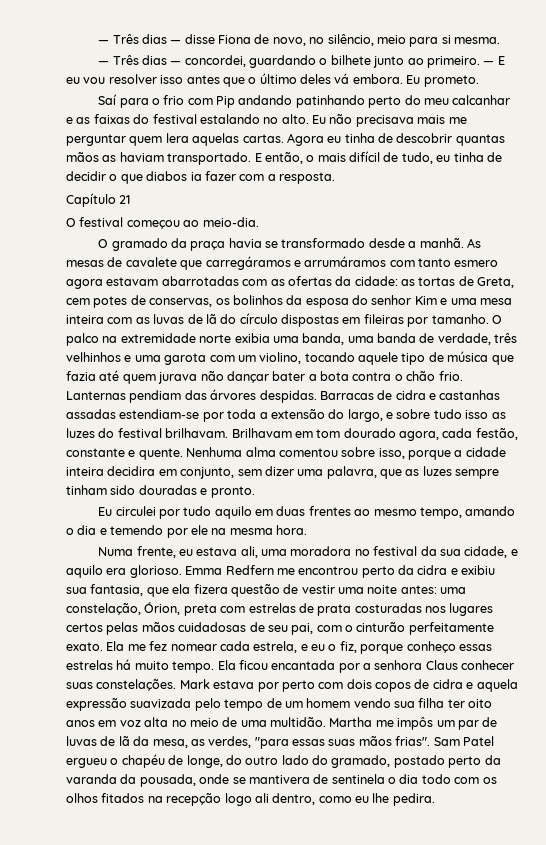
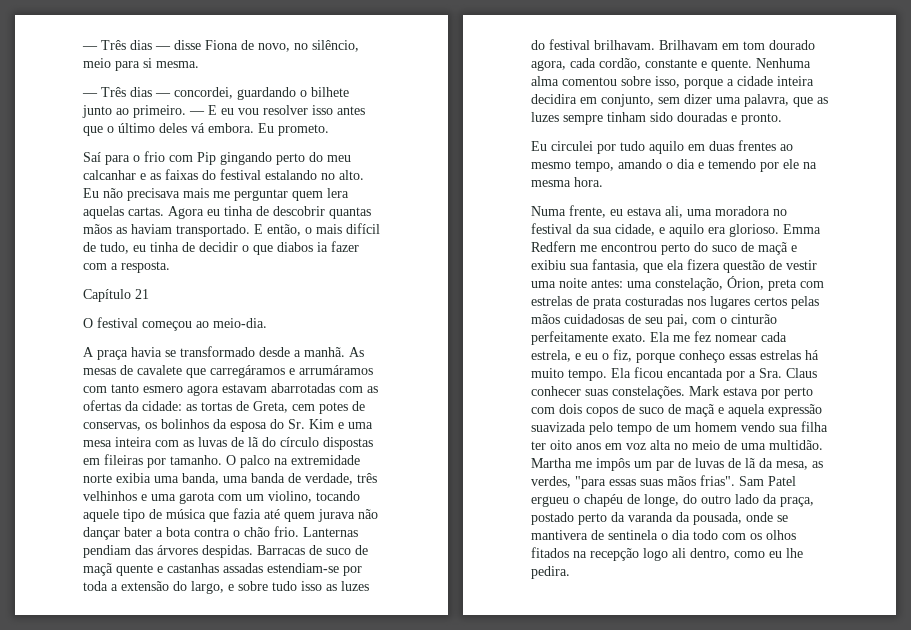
- Saí para o frio com Pip andando patinhando perto do meu calcanhar e as faixas do festival estalando no alto.
+ Saí para o frio com Pip gingando perto do meu calcanhar e as faixas do festival estalando no alto.
- O gramado da praça havia se transformado desde a manhã.
+ A praça havia se transformado desde a manhã.
- As mesas de cavalete que carregáramos e arrumáramos com tanto esmero agora estavam abarrotadas com as ofertas da cidade: as tortas de Greta, cem potes de conservas, os bolinhos da esposa do senhor Kim e uma mesa inteira com as luvas de lã do círculo dispostas em fileiras por tamanho.
+ As mesas de cavalete que carregáramos e arrumáramos com tanto esmero agora estavam abarrotadas com as ofertas da cidade: as tortas de Greta, cem potes de conservas, os bolinhos da esposa do Sr. Kim e uma mesa inteira com as luvas de lã do círculo dispostas em fileiras por tamanho.
- Barracas de cidra e castanhas assadas estendiam-se por toda a extensão do largo, e sobre tudo isso as luzes do festival brilhavam.
+ Barracas de suco de maçã quente e castanhas assadas estendiam-se por toda a extensão do largo, e sobre tudo isso as luzes do festival brilhavam.
- Brilhavam em tom dourado agora, cada festão, constante e quente.
+ Brilhavam em tom dourado agora, cada cordão, constante e quente.
- Emma Redfern me encontrou perto da cidra e exibiu sua fantasia, que ela fizera questão de vestir uma noite antes: uma constelação, Órion, preta com estrelas de prata costuradas nos lugares certos pelas mãos cuidadosas de seu pai, com o cinturão perfeitamente exato.
+ Emma Redfern me encontrou perto do suco de maçã e exibiu sua fantasia, que ela fizera questão de vestir uma noite antes: uma constelação, Órion, preta com estrelas de prata costuradas nos lugares certos pelas mãos cuidadosas de seu pai, com o cinturão perfeitamente exato.
- Ela ficou encantada por a senhora Claus conhecer suas constelações.
+ Ela ficou encantada por a Sra. Claus conhecer suas constelações.
- Mark estava por perto com dois copos de cidra e aquela expressão suavizada pelo tempo de um homem vendo sua filha ter oito anos em voz alta no meio de uma multidão.
+ Mark estava por perto com dois copos de suco de maçã e aquela expressão suavizada pelo tempo de um homem vendo sua filha ter oito anos em voz alta no meio de uma multidão.
- Sam Patel ergueu o chapéu de longe, do outro lado do gramado, postado perto da varanda da pousada, onde se mantivera de sentinela o dia todo com os olhos fitados na recepção logo ali dentro, como eu lhe pedira.
+ Sam Patel ergueu o chapéu de longe, do outro lado da praça, postado perto da varanda da pousada, onde se mantivera de sentinela o dia todo com os olhos fitados na recepção logo ali dentro, como eu lhe pedira.

